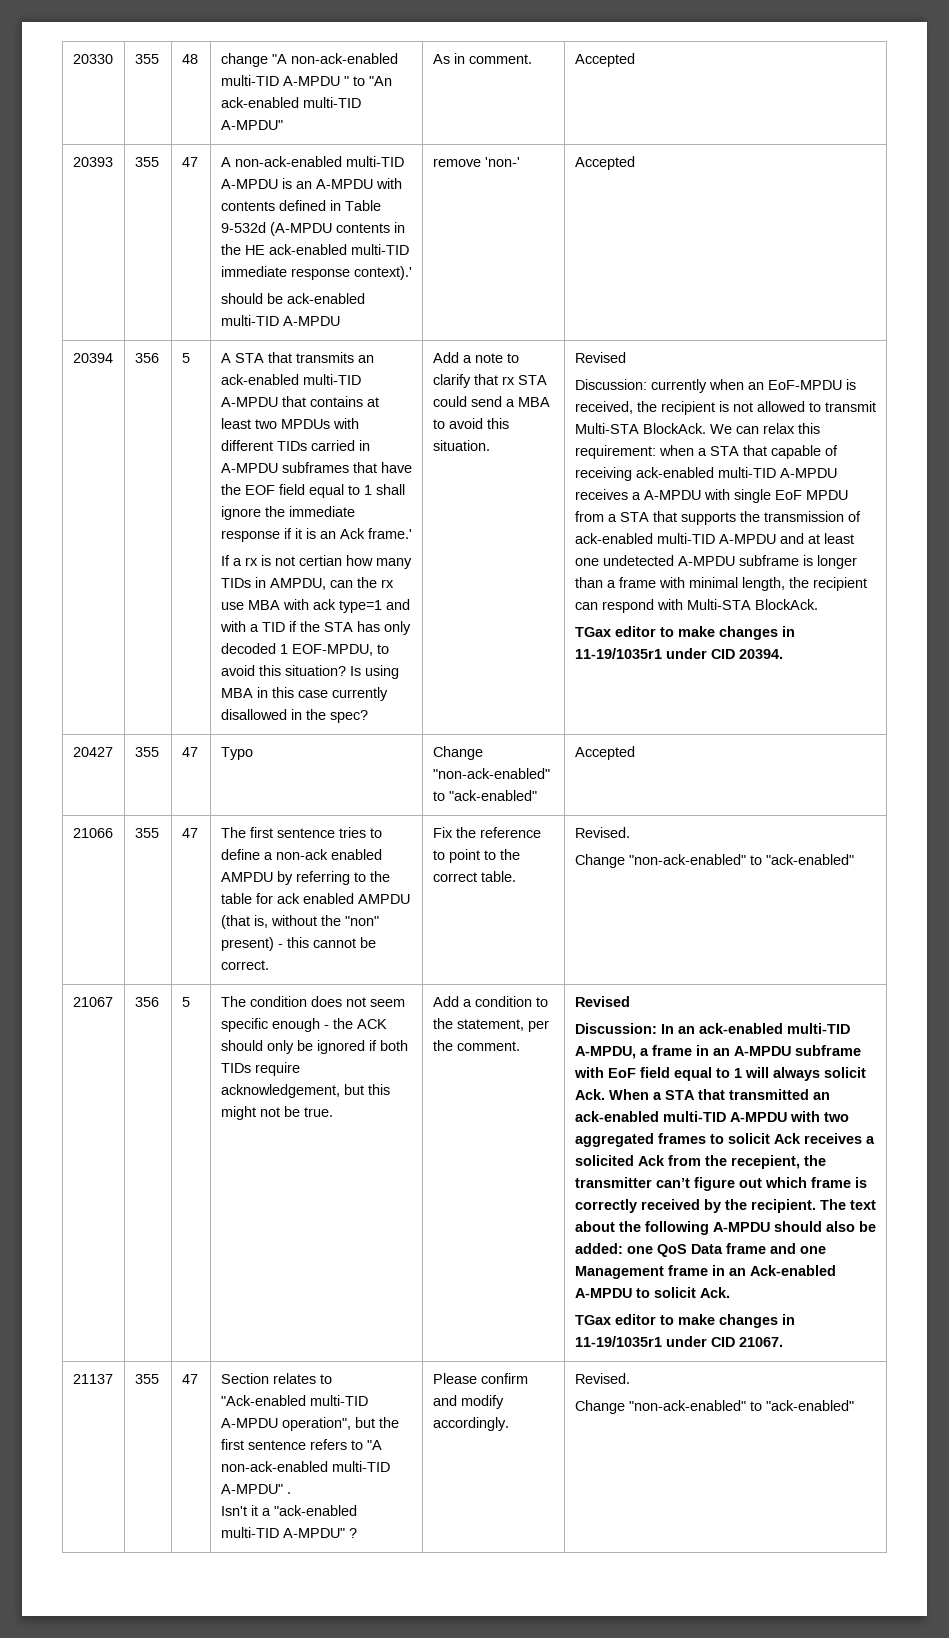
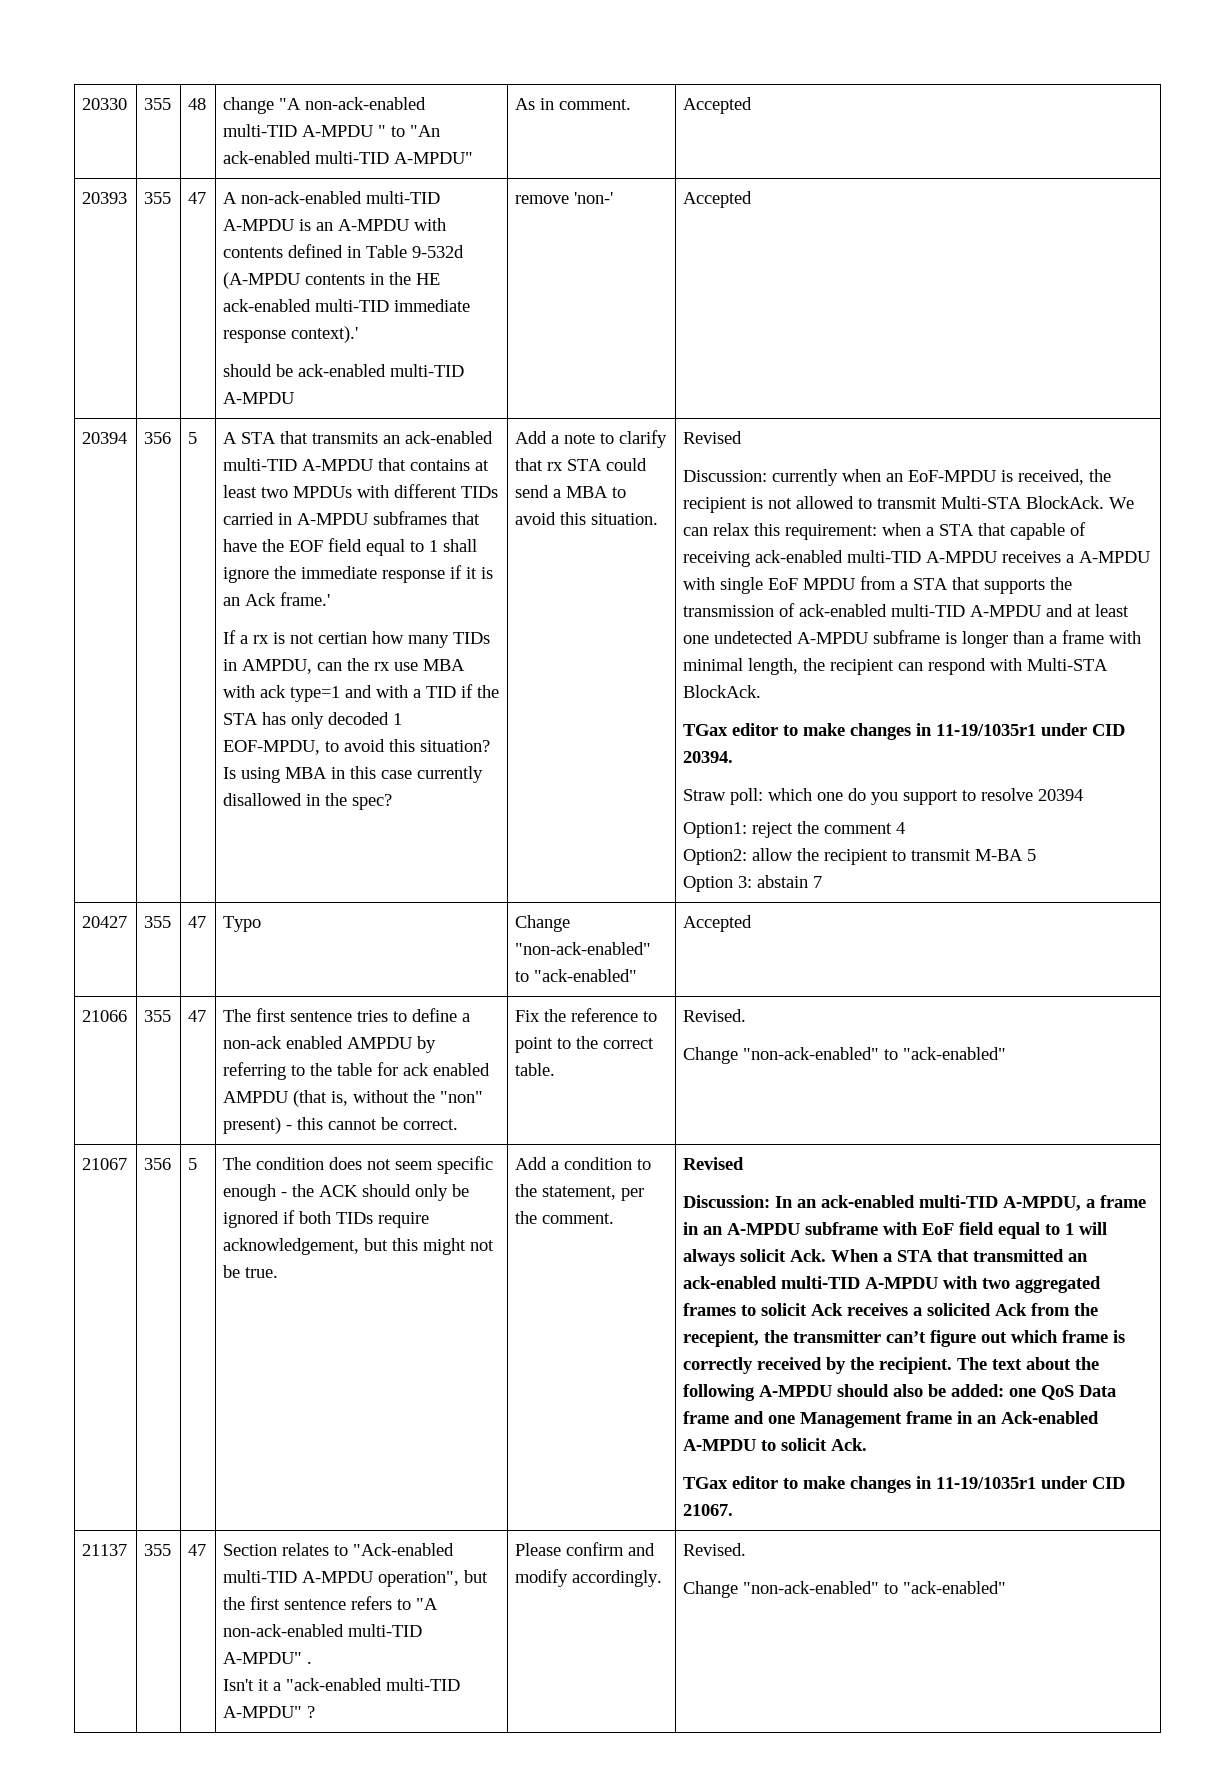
+ Straw poll: which one do you support to resolve 20394
+ Option1: reject the comment 4
+ Option2: allow the recipient to transmit M-BA 5
+ Option 3: abstain 7

